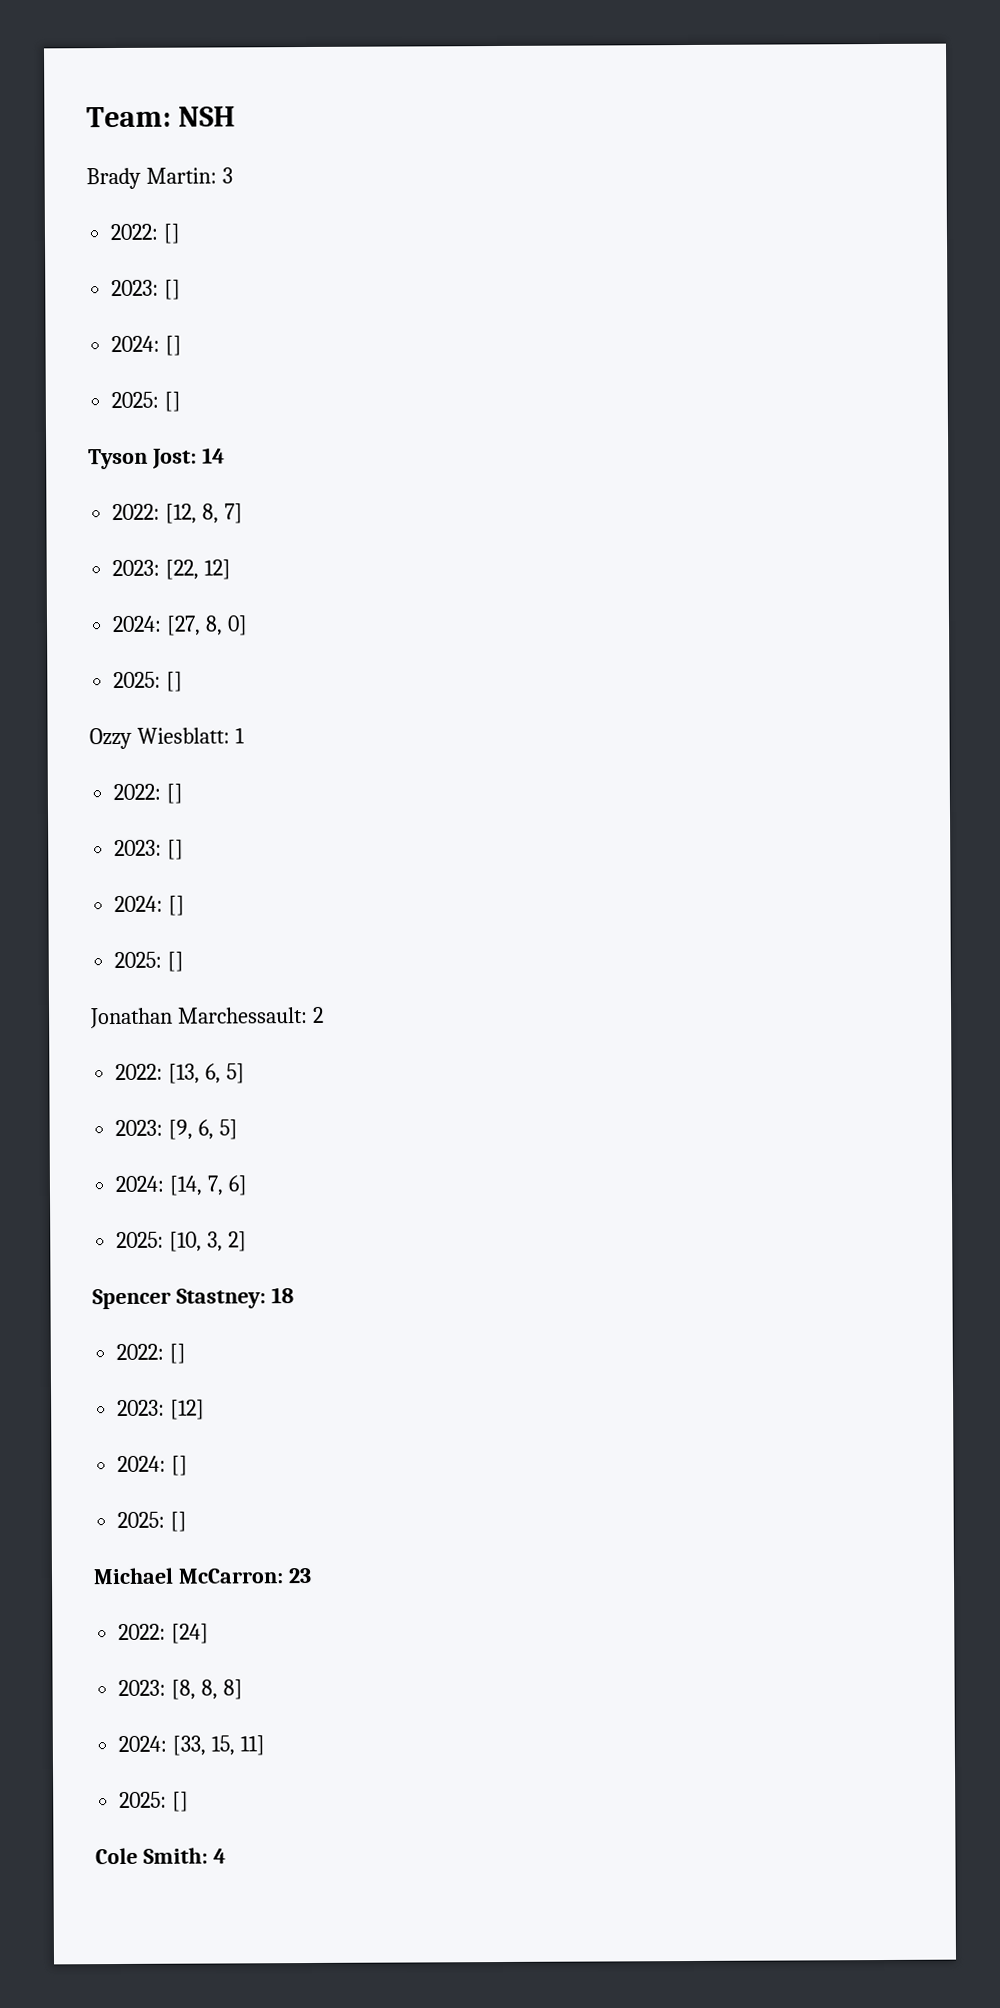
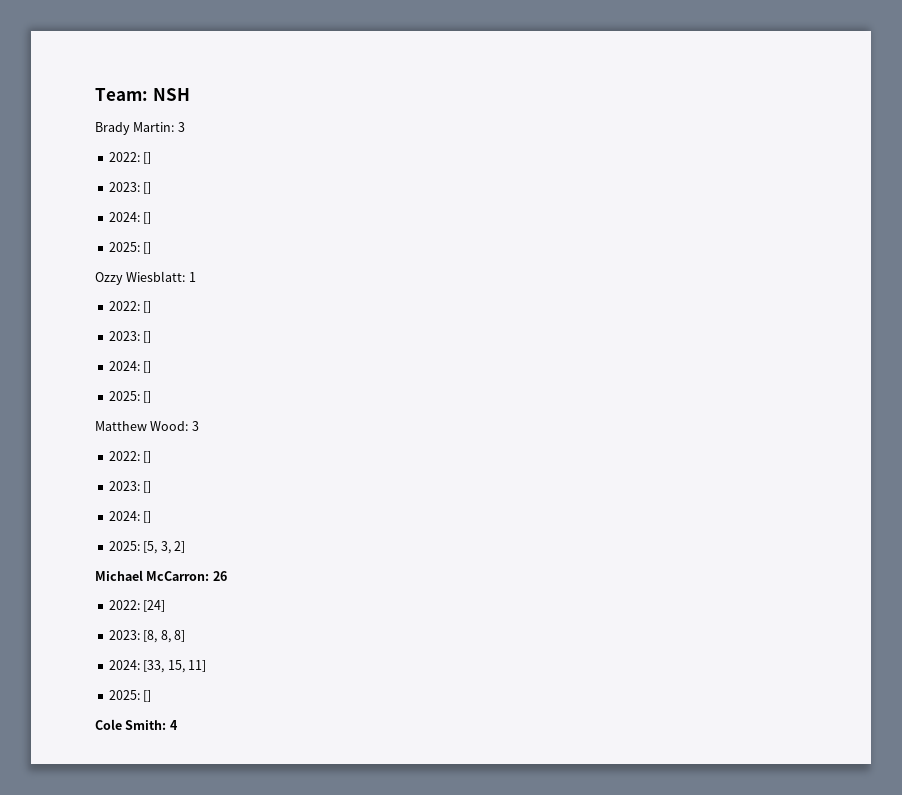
- Tyson Jost: 14
- 2022: [12, 8, 7]
- 2023: [22, 12]
- 2024: [27, 8, 0]
- 2025: []
- Jonathan Marchessault: 2
- 2022: [13, 6, 5]
- 2023: [9, 6, 5]
- 2024: [14, 7, 6]
- 2025: [10, 3, 2]
- Spencer Stastney: 18
+ Matthew Wood: 3
  2022: []
- 2023: [12]
+ 2023: []
  2024: []
- 2025: []
+ 2025: [5, 3, 2]
- Michael McCarron: 23
+ Michael McCarron: 26

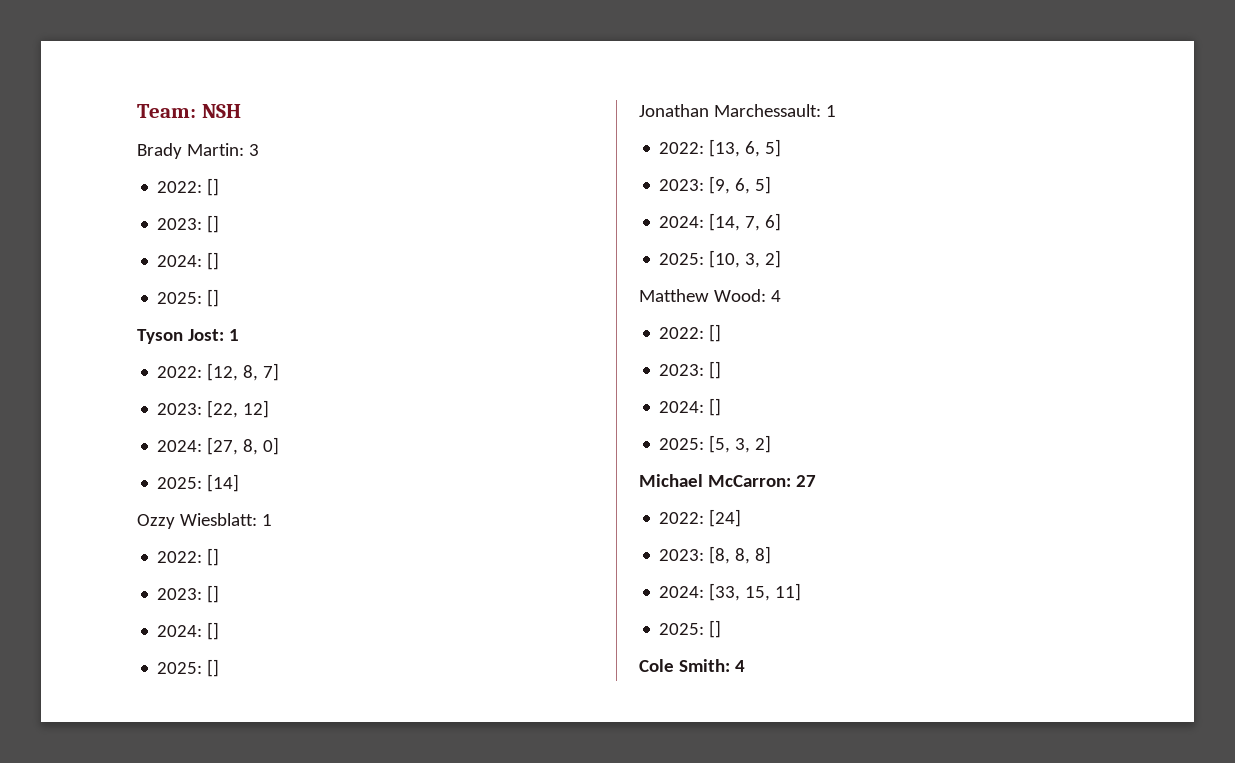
+ Tyson Jost: 1
+ 2022: [12, 8, 7]
+ 2023: [22, 12]
+ 2024: [27, 8, 0]
+ 2025: [14]
+ Jonathan Marchessault: 1
+ 2022: [13, 6, 5]
+ 2023: [9, 6, 5]
+ 2024: [14, 7, 6]
+ 2025: [10, 3, 2]
- Matthew Wood: 3
+ Matthew Wood: 4
- Michael McCarron: 26
+ Michael McCarron: 27

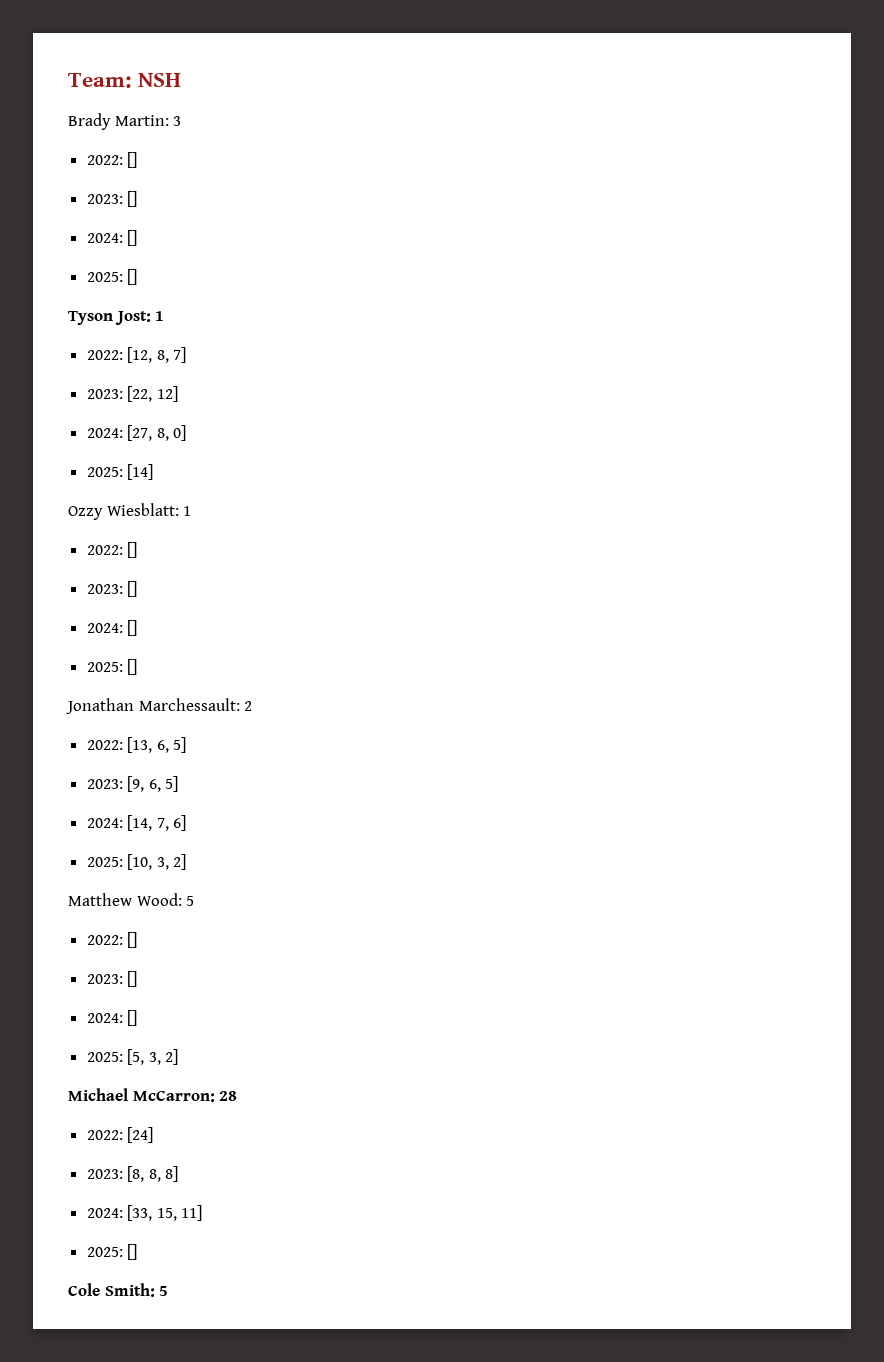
- Jonathan Marchessault: 1
+ Jonathan Marchessault: 2
- Matthew Wood: 4
+ Matthew Wood: 5
- Michael McCarron: 27
+ Michael McCarron: 28
- Cole Smith: 4
+ Cole Smith: 5

